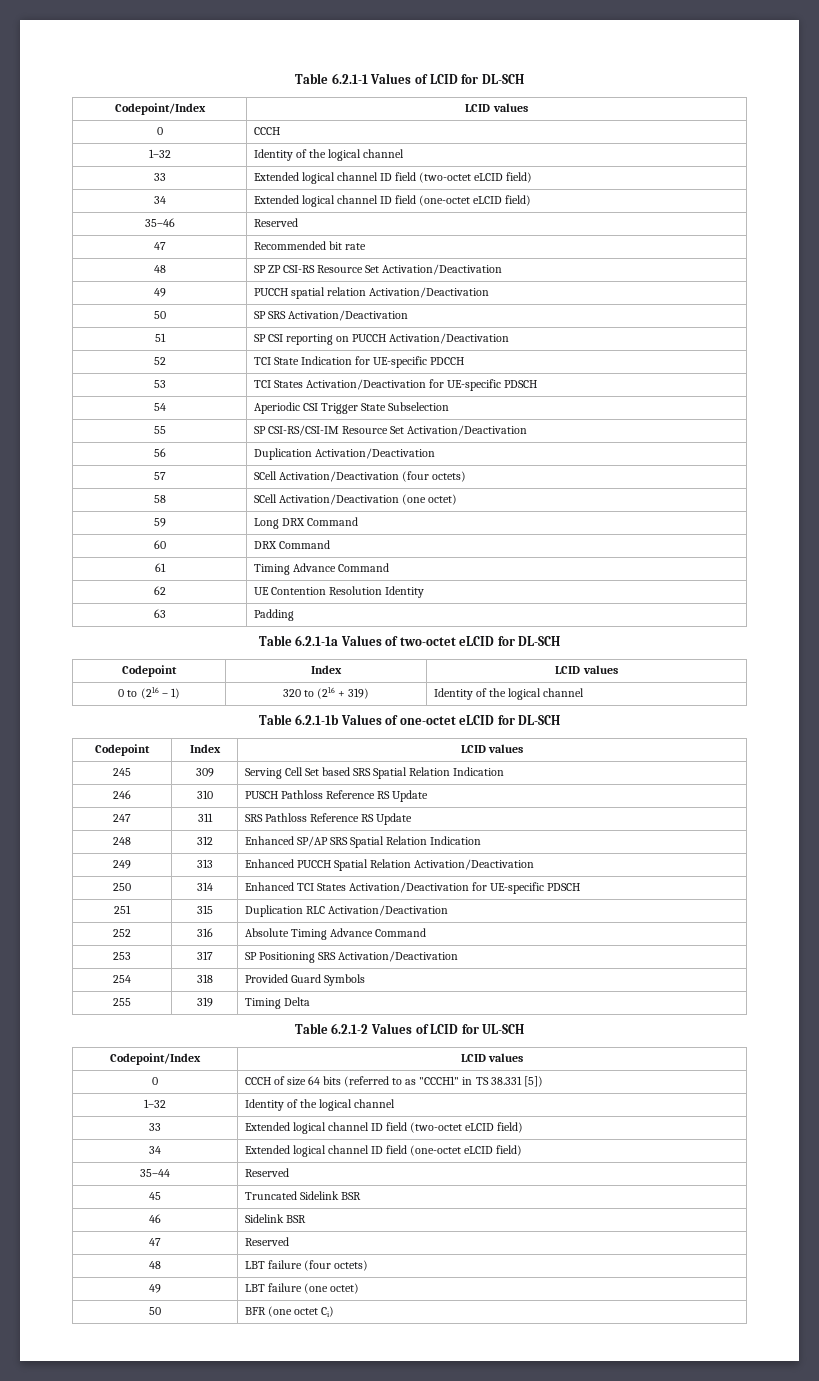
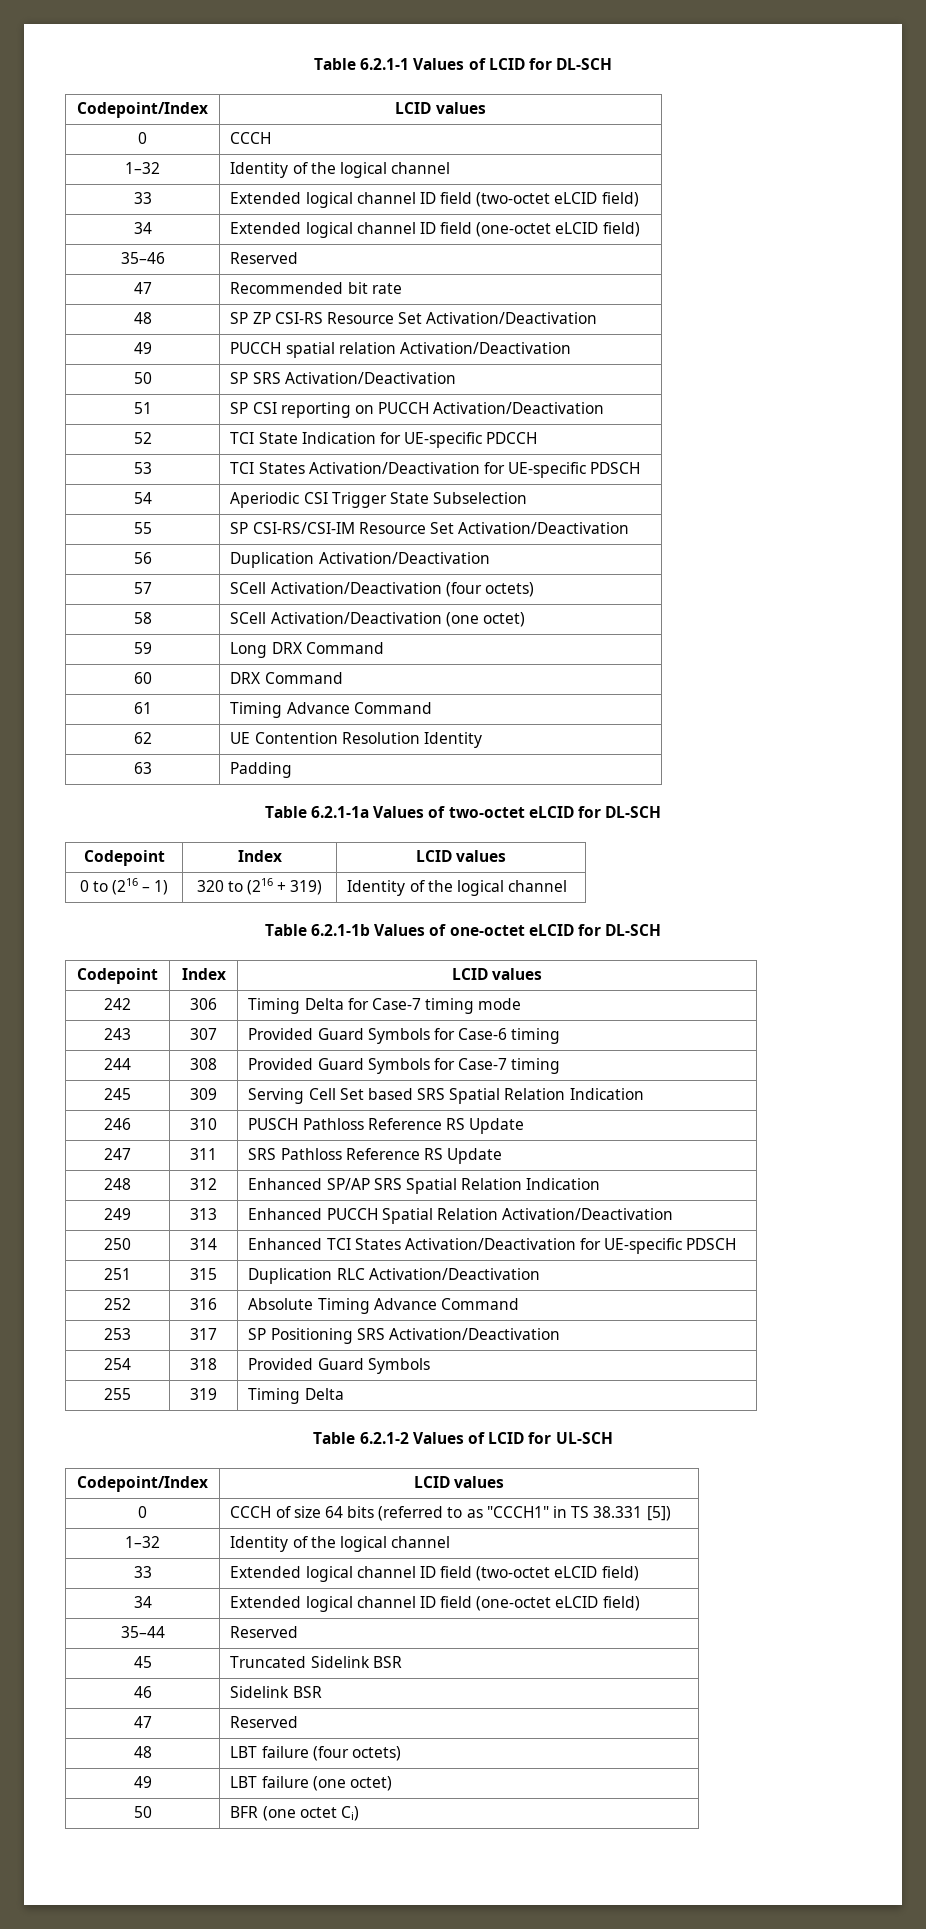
+ 242 | 306 | Timing Delta for Case-7 timing mode
+ 243 | 307 | Provided Guard Symbols for Case-6 timing
+ 244 | 308 | Provided Guard Symbols for Case-7 timing

